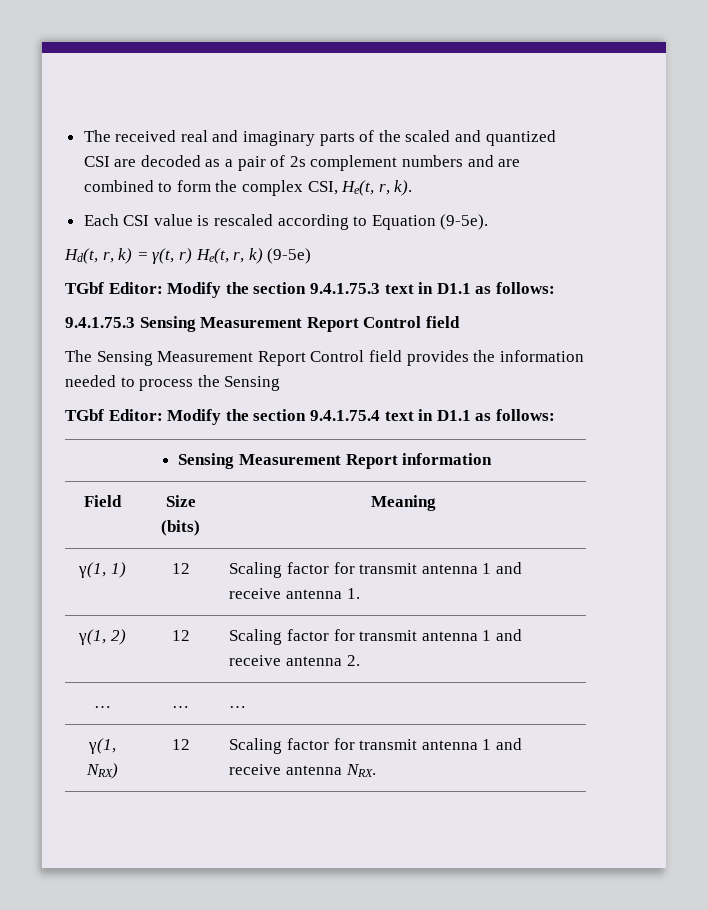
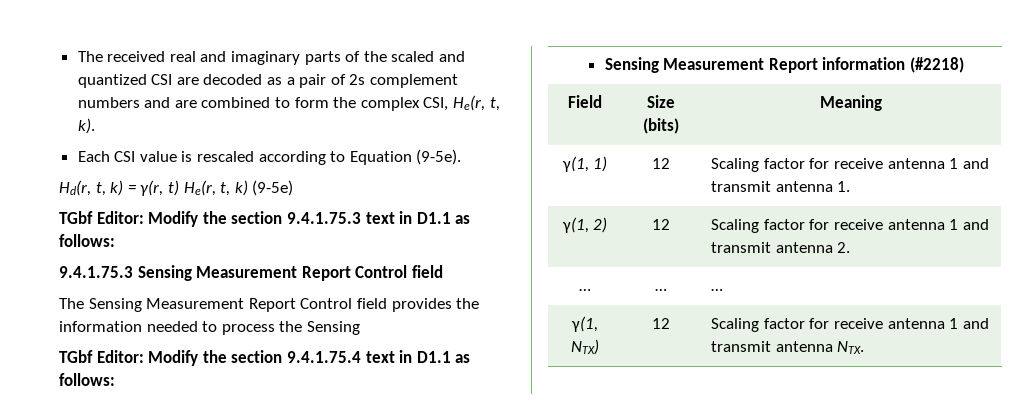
- The received real and imaginary parts of the scaled and quantized CSI are decoded as a pair of 2s complement numbers and are combined to form the complex CSI, He(t, r, k).
+ The received real and imaginary parts of the scaled and quantized CSI are decoded as a pair of 2s complement numbers and are combined to form the complex CSI, He(r, t, k).
- Hd(t, r, k) = γ(t, r) He(t, r, k) (9-5e)
+ Hd(r, t, k) = γ(r, t) He(r, t, k) (9-5e)
- Sensing Measurement Report information
+ Sensing Measurement Report information (#2218)
- γ(1, 1) | 12 | Scaling factor for transmit antenna 1 and receive antenna 1.
+ γ(1, 1) | 12 | Scaling factor for receive antenna 1 and transmit antenna 1.
- γ(1, 2) | 12 | Scaling factor for transmit antenna 1 and receive antenna 2.
+ γ(1, 2) | 12 | Scaling factor for receive antenna 1 and transmit antenna 2.
- γ(1, NRX) | 12 | Scaling factor for transmit antenna 1 and receive antenna NRX.
+ γ(1, NTX) | 12 | Scaling factor for receive antenna 1 and transmit antenna NTX.

